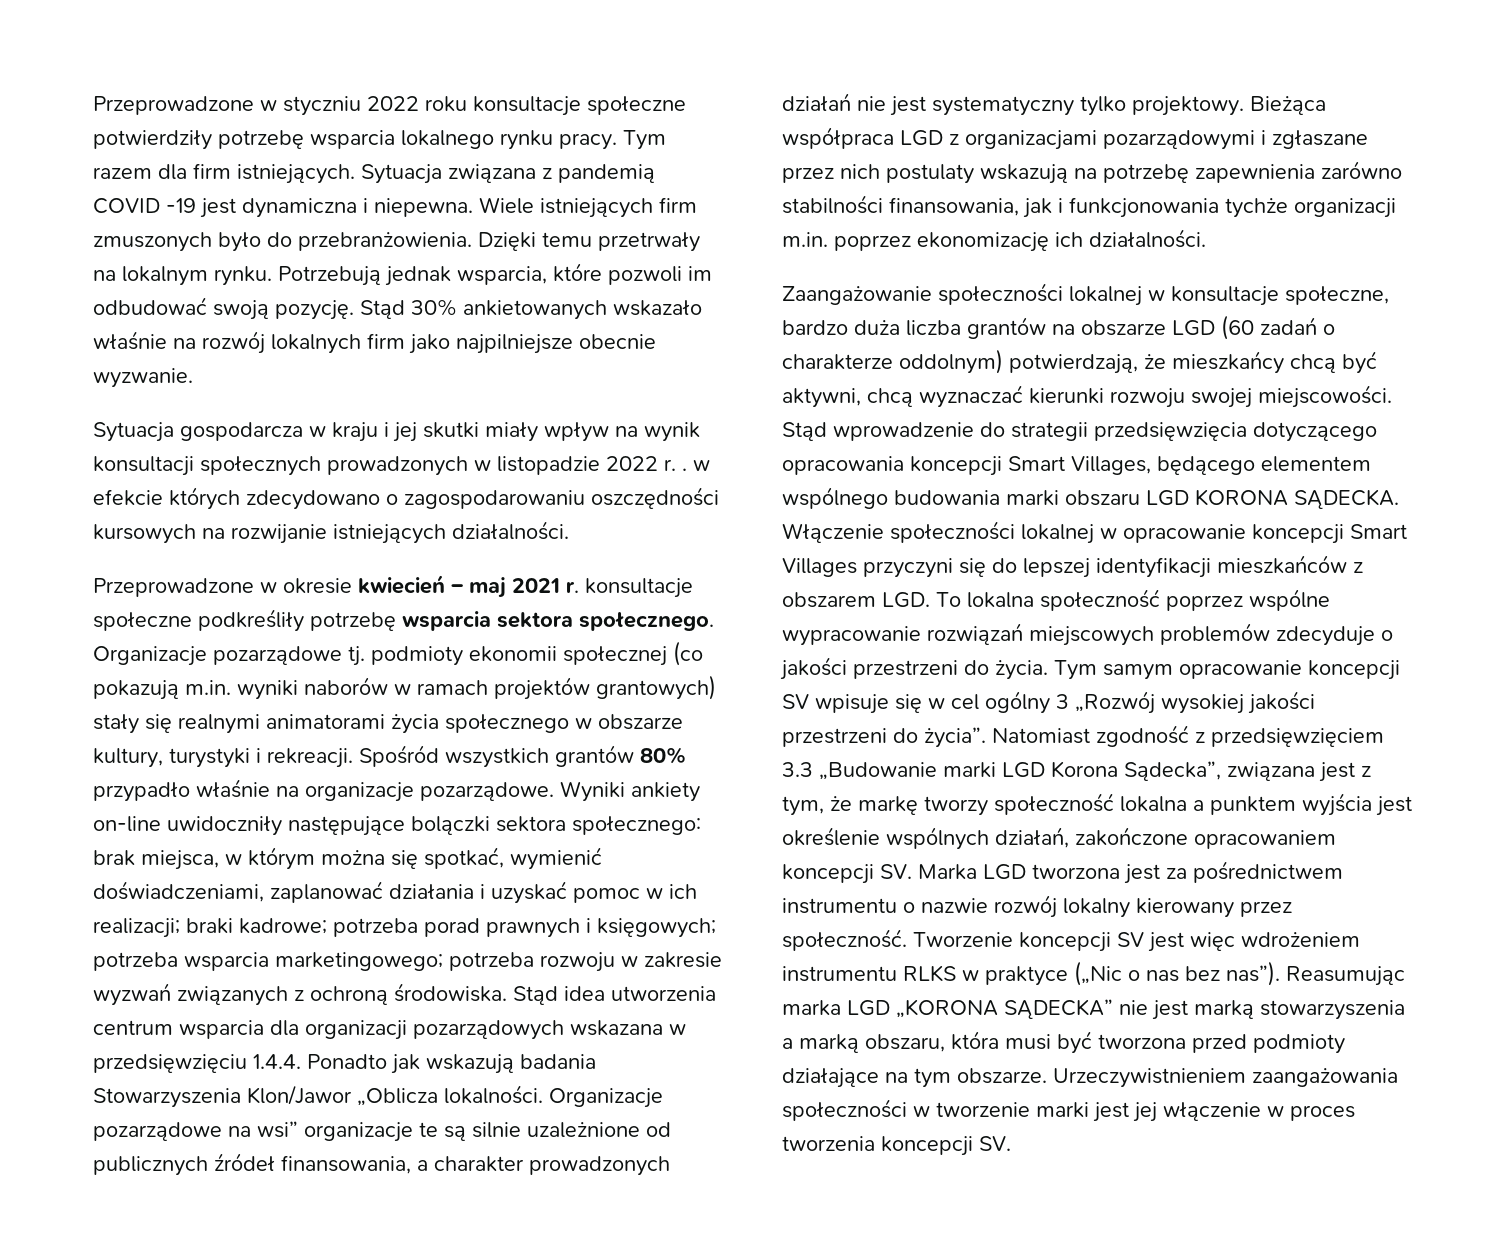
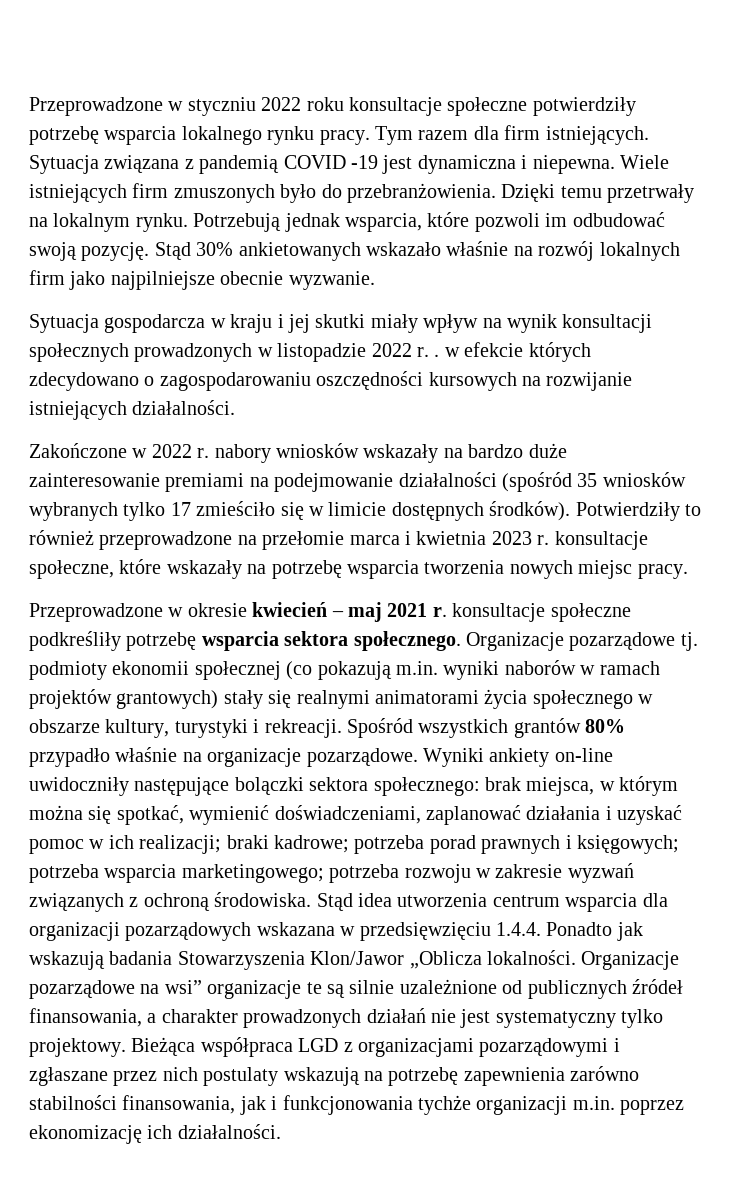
+ Zakończone w 2022 r. nabory wniosków wskazały na bardzo duże zainteresowanie premiami na podejmowanie działalności (spośród 35 wniosków wybranych tylko 17 zmieściło się w limicie dostępnych środków). Potwierdziły to również przeprowadzone na przełomie marca i kwietnia 2023 r. konsultacje społeczne, które wskazały na potrzebę wsparcia tworzenia nowych miejsc pracy.
- Zaangażowanie społeczności lokalnej w konsultacje społeczne, bardzo duża liczba grantów na obszarze LGD (60 zadań o charakterze oddolnym) potwierdzają, że mieszkańcy chcą być aktywni, chcą wyznaczać kierunki rozwoju swojej miejscowości. Stąd wprowadzenie do strategii przedsięwzięcia dotyczącego opracowania koncepcji Smart Villages, będącego elementem wspólnego budowania marki obszaru LGD KORONA SĄDECKA. Włączenie społeczności lokalnej w opracowanie koncepcji Smart Villages przyczyni się do lepszej identyfikacji mieszkańców z obszarem LGD. To lokalna społeczność poprzez wspólne wypracowanie rozwiązań miejscowych problemów zdecyduje o jakości przestrzeni do życia. Tym samym opracowanie koncepcji SV wpisuje się w cel ogólny 3 „Rozwój wysokiej jakości przestrzeni do życia”. Natomiast zgodność z przedsięwzięciem 3.3 „Budowanie marki LGD Korona Sądecka”, związana jest z tym, że markę tworzy społeczność lokalna a punktem wyjścia jest określenie wspólnych działań, zakończone opracowaniem koncepcji SV. Marka LGD tworzona jest za pośrednictwem instrumentu o nazwie rozwój lokalny kierowany przez społeczność. Tworzenie koncepcji SV jest więc wdrożeniem instrumentu RLKS w praktyce („Nic o nas bez nas”). Reasumując marka LGD „KORONA SĄDECKA” nie jest marką stowarzyszenia a marką obszaru, która musi być tworzona przed podmioty działające na tym obszarze. Urzeczywistnieniem zaangażowania społeczności w tworzenie marki jest jej włączenie w proces tworzenia koncepcji SV.

